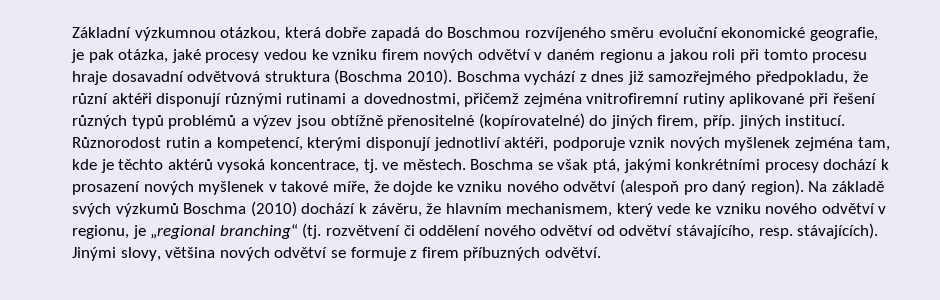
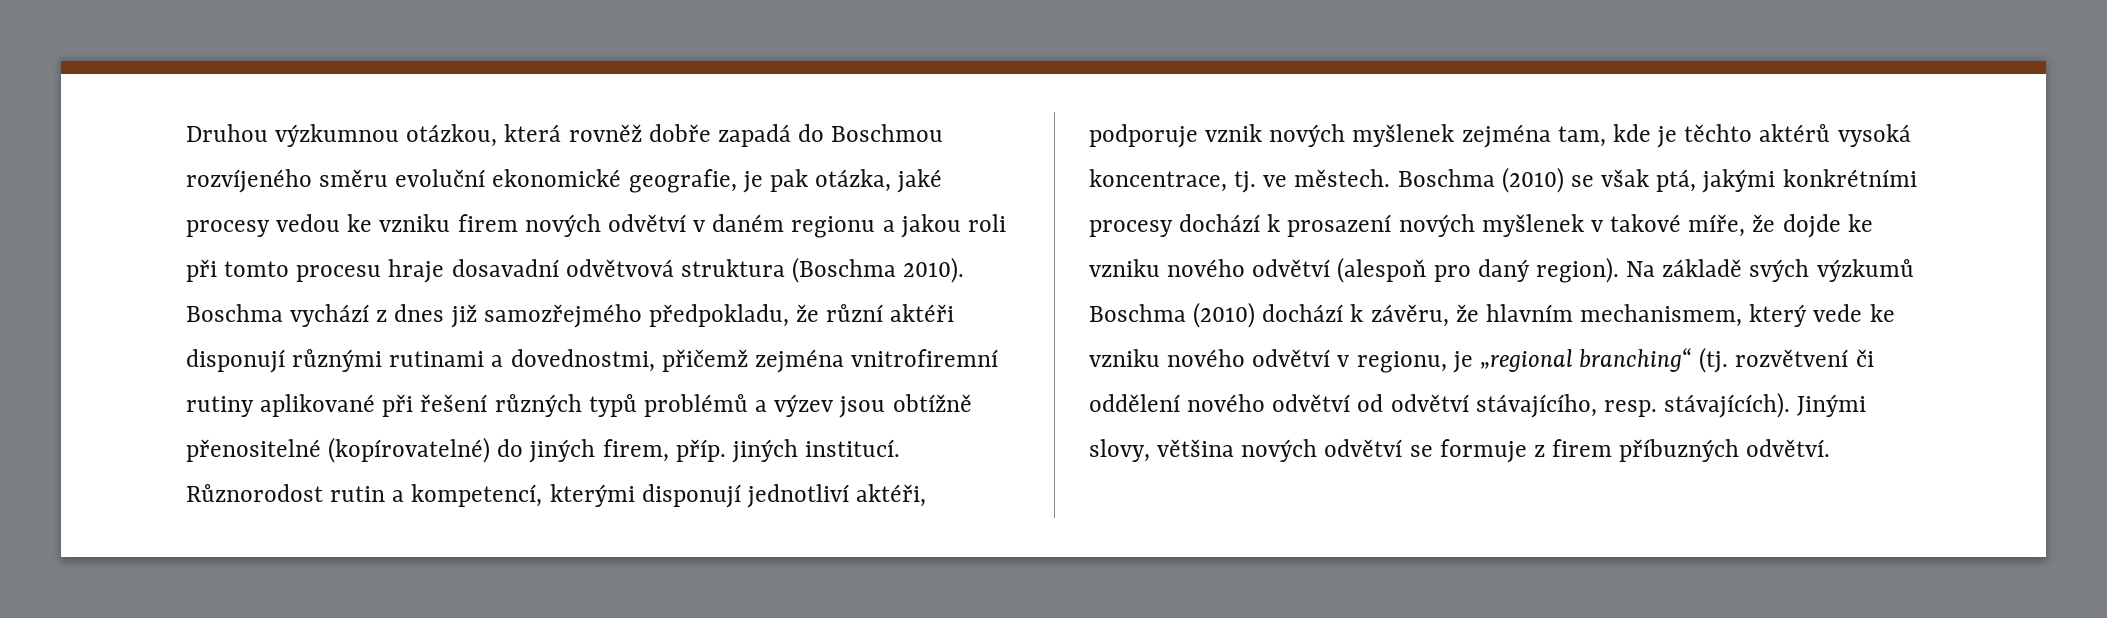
- Základní výzkumnou otázkou, která dobře zapadá do Boschmou rozvíjeného směru evoluční ekonomické geografie, je pak otázka, jaké procesy vedou ke vzniku firem nových odvětví v daném regionu a jakou roli při tomto procesu hraje dosavadní odvětvová struktura (Boschma 2010).
+ Druhou výzkumnou otázkou, která rovněž dobře zapadá do Boschmou rozvíjeného směru evoluční ekonomické geografie, je pak otázka, jaké procesy vedou ke vzniku firem nových odvětví v daném regionu a jakou roli při tomto procesu hraje dosavadní odvětvová struktura (Boschma 2010).
- Boschma se však ptá, jakými konkrétními procesy dochází k prosazení nových myšlenek v takové míře, že dojde ke vzniku nového odvětví (alespoň pro daný region).
+ Boschma (2010) se však ptá, jakými konkrétními procesy dochází k prosazení nových myšlenek v takové míře, že dojde ke vzniku nového odvětví (alespoň pro daný region).

